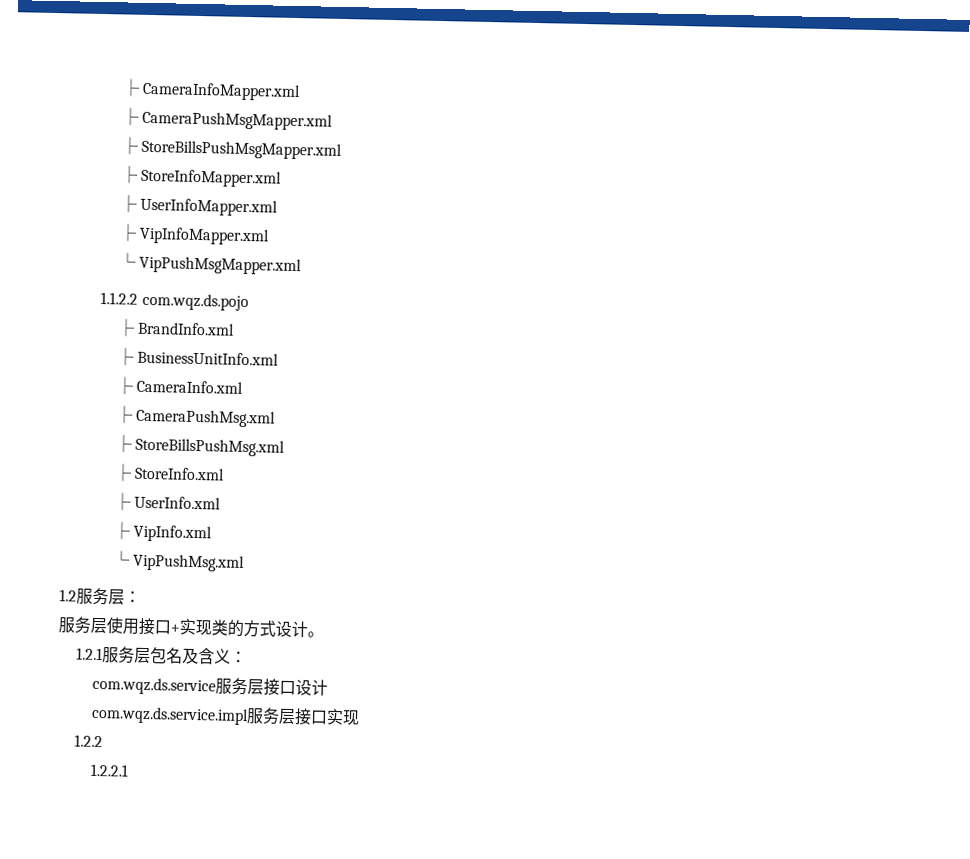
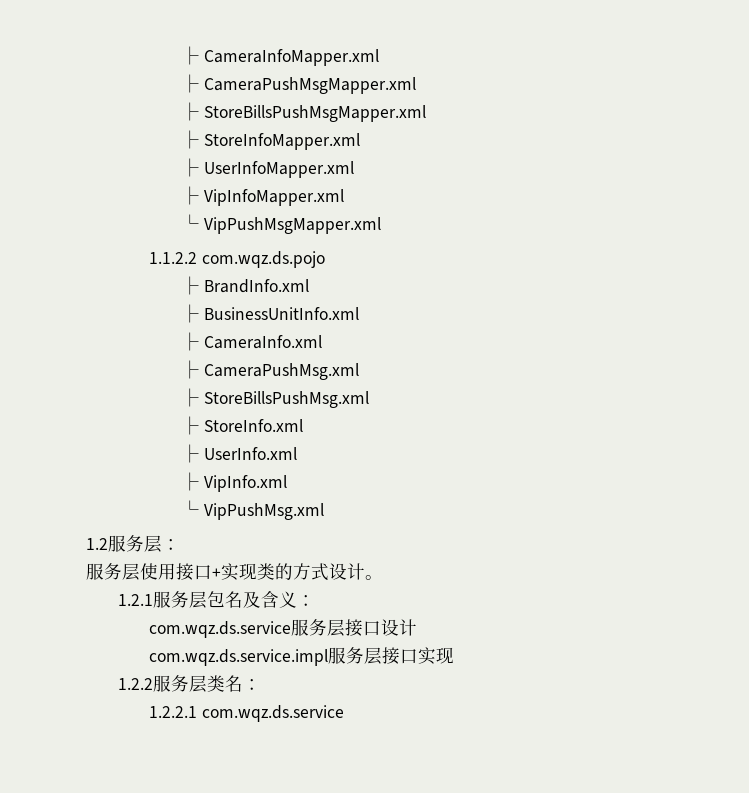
- 1.2.2
+ 1.2.2服务层类名：
- 1.2.2.1
+ 1.2.2.1 com.wqz.ds.service

